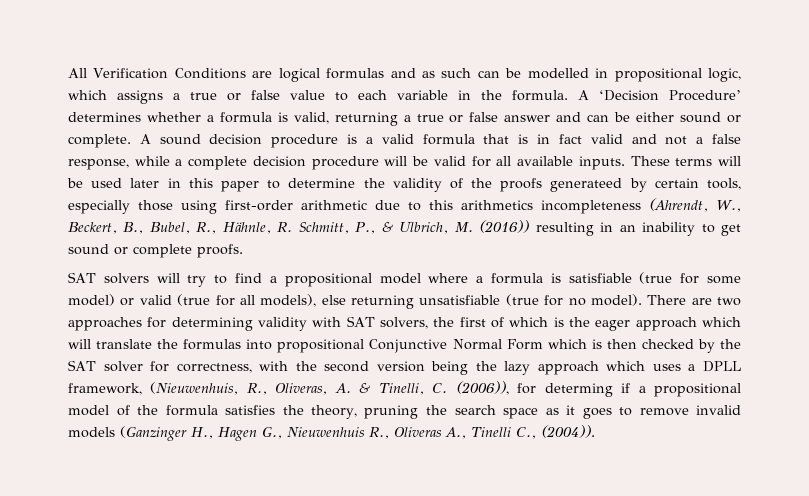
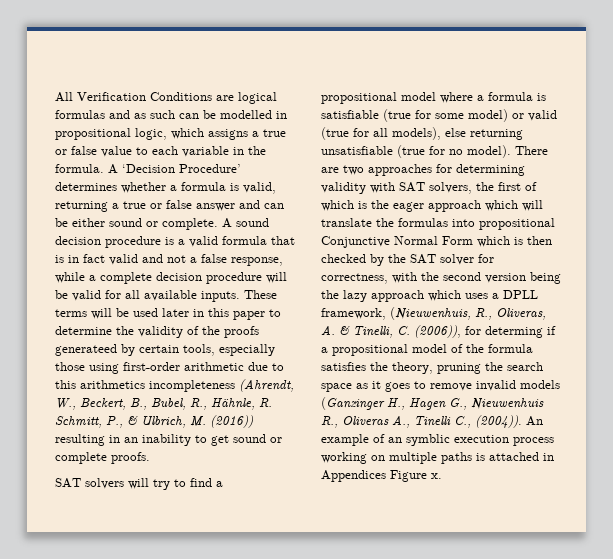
+ An example of an symblic execution process working on multiple paths is attached in Appendices Figure x.

